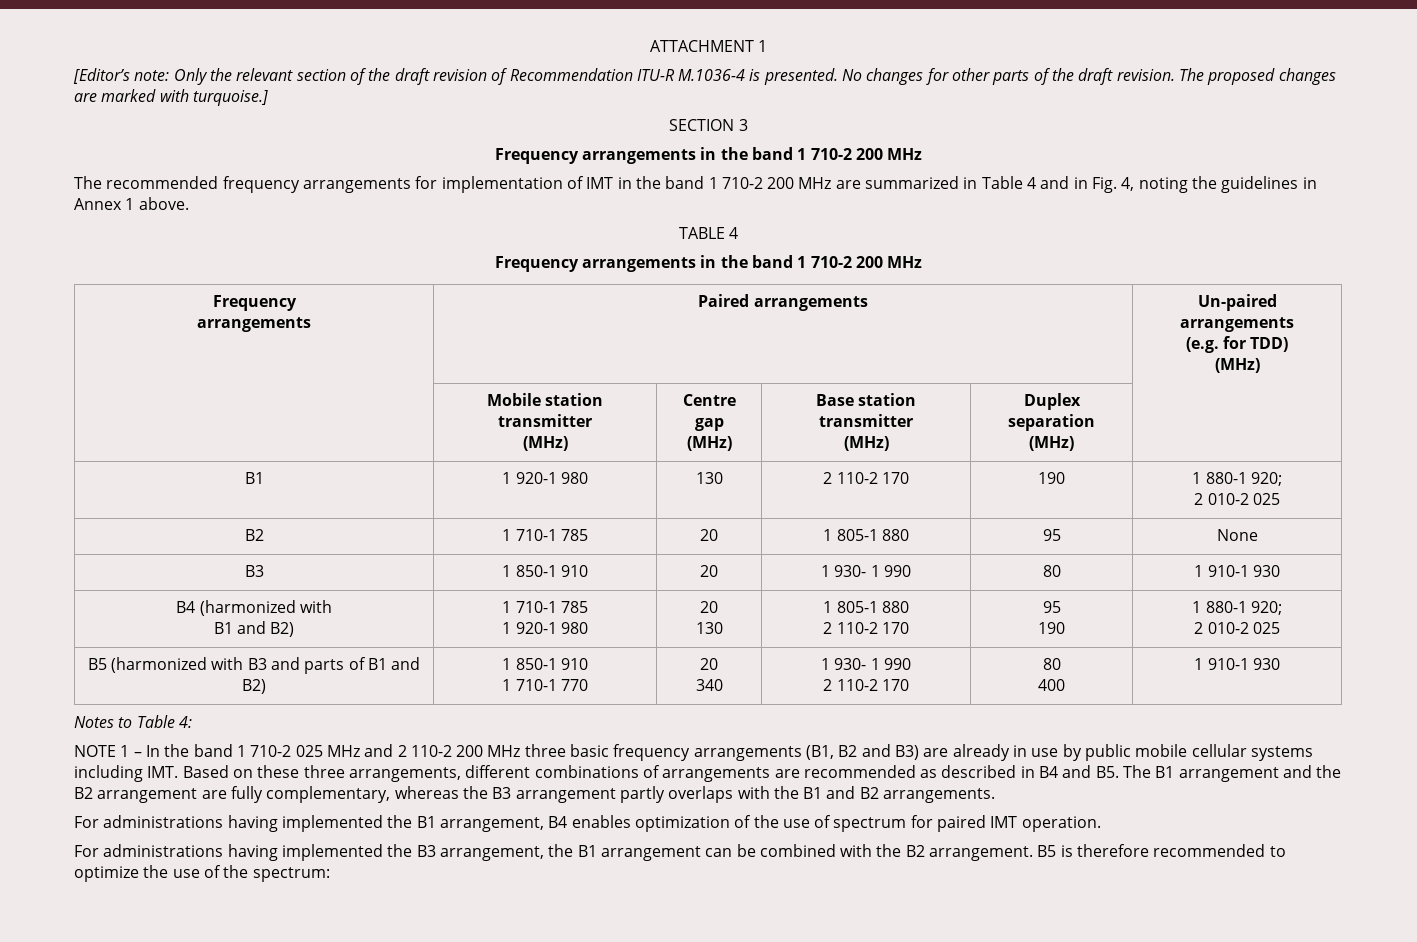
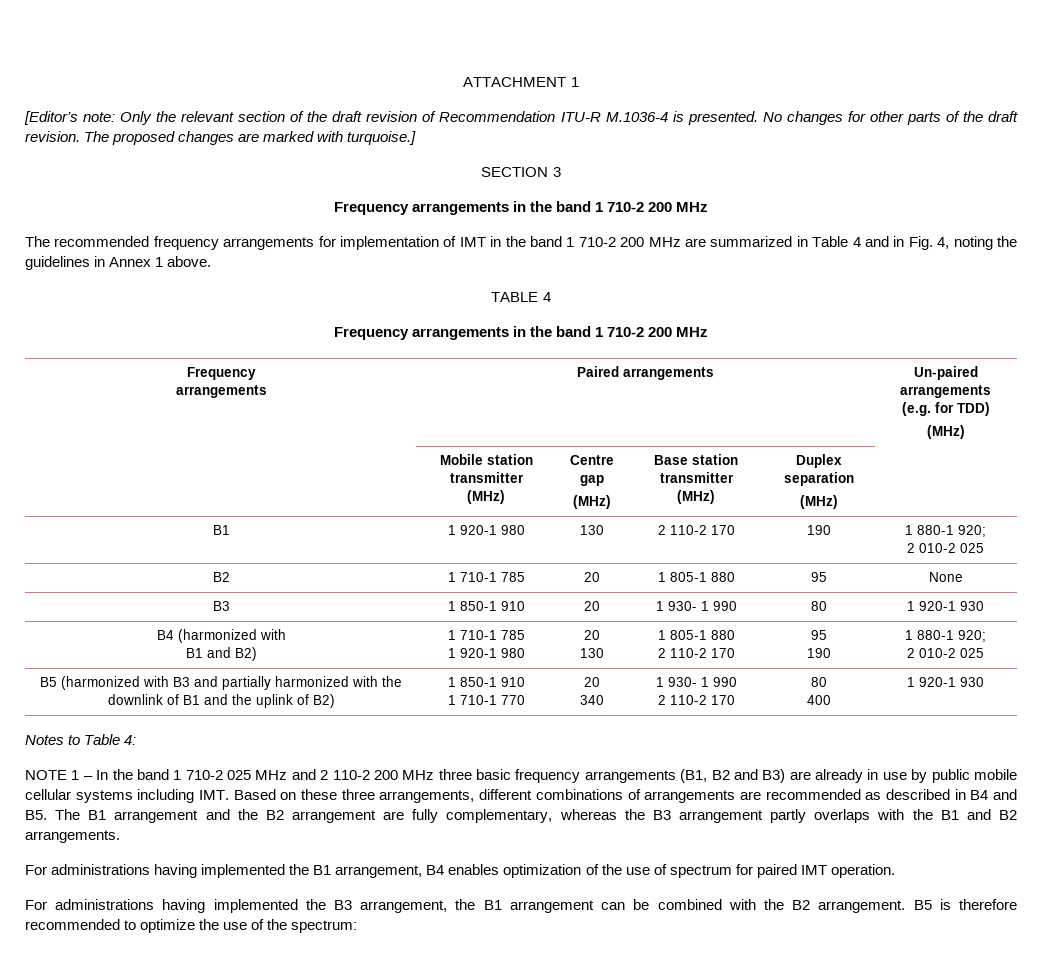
- B3 | 1 850-1 910 | 20 | 1 930- 1 990 | 80 | 1 910-1 930
+ B3 | 1 850-1 910 | 20 | 1 930- 1 990 | 80 | 1 920-1 930
- B5 (harmonized with B3 and parts of B1 and B2) | 1 850-1 910
+ B5 (harmonized with B3 and partially harmonized with the downlink of B1 and the uplink of B2) | 1 850-1 910
  1 710-1 770 | 20
  340 | 1 930- 1 990
  2 110-2 170 | 80
- 400 | 1 910-1 930
+ 400 | 1 920-1 930

